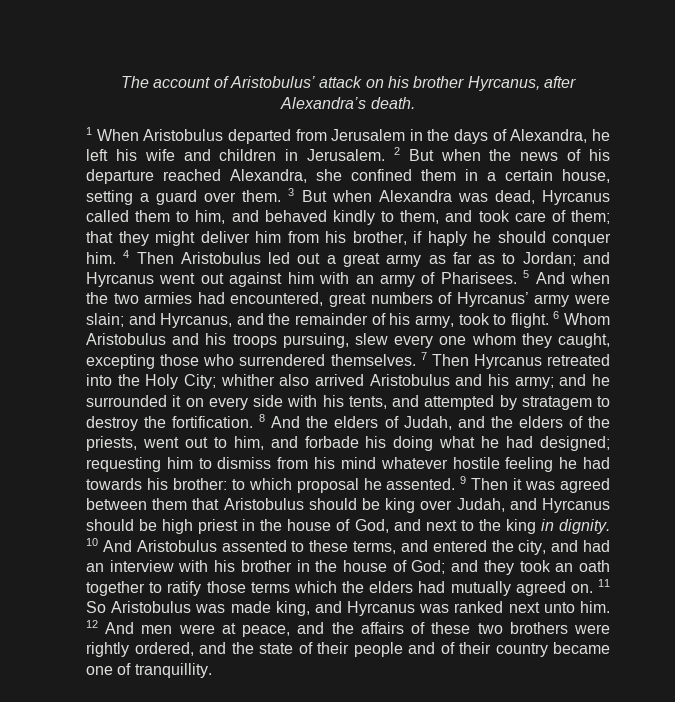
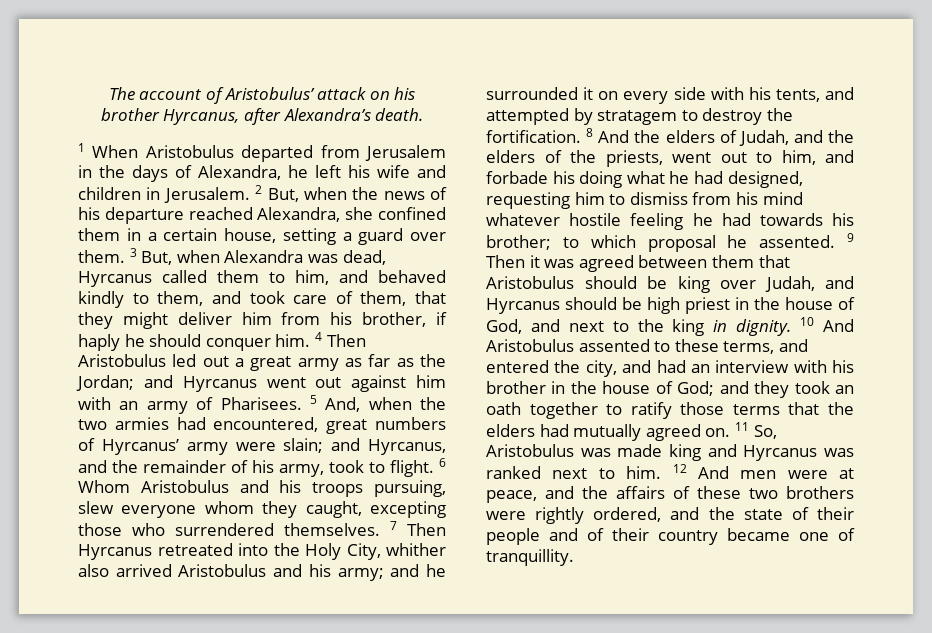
- 2 But when the news of his departure reached Alexandra, she confined them in a certain house, setting a guard over them.
+ 2 But, when the news of his departure reached Alexandra, she confined them in a certain house, setting a guard over them.
- 3 But when Alexandra was dead, Hyrcanus called them to him, and behaved kindly to them, and took care of them; that they might deliver him from his brother, if haply he should conquer him.
+ 3 But, when Alexandra was dead, Hyrcanus called them to him, and behaved kindly to them, and took care of them, that they might deliver him from his brother, if haply he should conquer him.
- 4 Then Aristobulus led out a great army as far as to Jordan; and Hyrcanus went out against him with an army of Pharisees.
+ 4 Then Aristobulus led out a great army as far as the Jordan; and Hyrcanus went out against him with an army of Pharisees.
- 5 And when the two armies had encountered, great numbers of Hyrcanus’ army were slain; and Hyrcanus, and the remainder of his army, took to flight.
+ 5 And, when the two armies had encountered, great numbers of Hyrcanus’ army were slain; and Hyrcanus, and the remainder of his army, took to flight.
- 6 Whom Aristobulus and his troops pursuing, slew every one whom they caught, excepting those who surrendered themselves.
+ 6 Whom Aristobulus and his troops pursuing, slew everyone whom they caught, excepting those who surrendered themselves.
- 7 Then Hyrcanus retreated into the Holy City; whither also arrived Aristobulus and his army; and he surrounded it on every side with his tents, and attempted by stratagem to destroy the fortification.
+ 7 Then Hyrcanus retreated into the Holy City, whither also arrived Aristobulus and his army; and he surrounded it on every side with his tents, and attempted by stratagem to destroy the fortification.
- 8 And the elders of Judah, and the elders of the priests, went out to him, and forbade his doing what he had designed; requesting him to dismiss from his mind whatever hostile feeling he had towards his brother: to which proposal he assented.
+ 8 And the elders of Judah, and the elders of the priests, went out to him, and forbade his doing what he had designed, requesting him to dismiss from his mind whatever hostile feeling he had towards his brother; to which proposal he assented.
- 10 And Aristobulus assented to these terms, and entered the city, and had an interview with his brother in the house of God; and they took an oath together to ratify those terms which the elders had mutually agreed on.
+ 10 And Aristobulus assented to these terms, and entered the city, and had an interview with his brother in the house of God; and they took an oath together to ratify those terms that the elders had mutually agreed on.
- 11 So Aristobulus was made king, and Hyrcanus was ranked next unto him.
+ 11 So, Aristobulus was made king and Hyrcanus was ranked next to him.

